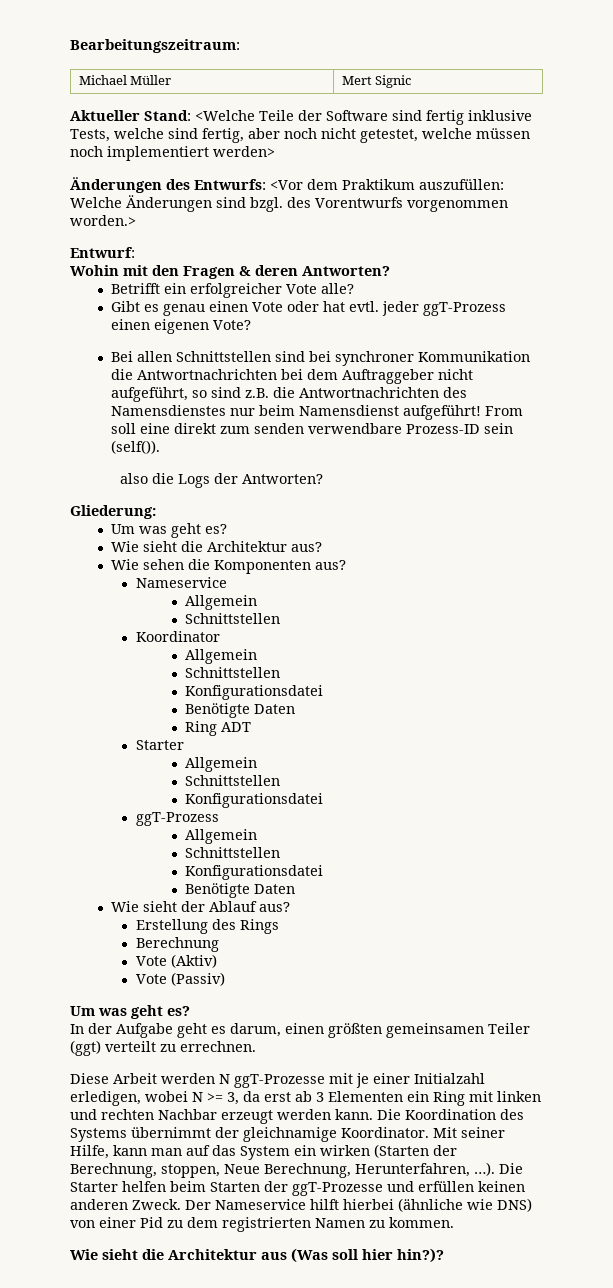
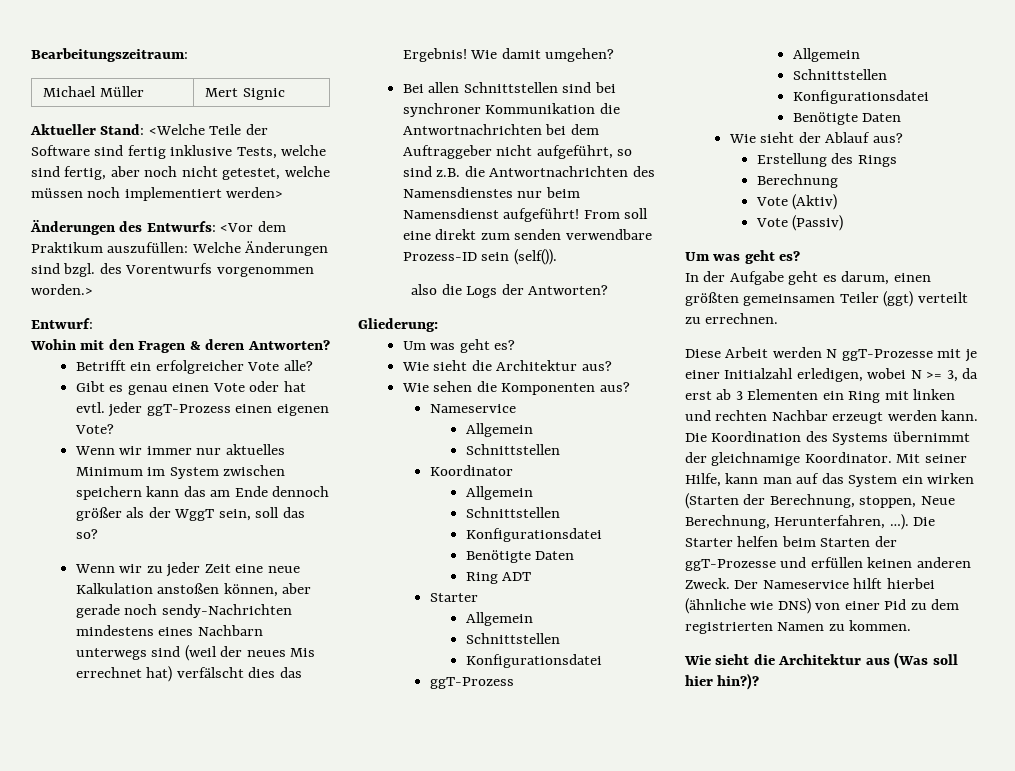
+ Wenn wir immer nur aktuelles Minimum im System zwischen speichern kann das am Ende dennoch größer als der WggT sein, soll das so?
+ Wenn wir zu jeder Zeit eine neue Kalkulation anstoßen können, aber gerade noch sendy-Nachrichten mindestens eines Nachbarn unterwegs sind (weil der neues Mis errechnet hat) verfälscht dies das Ergebnis! Wie damit umgehen?

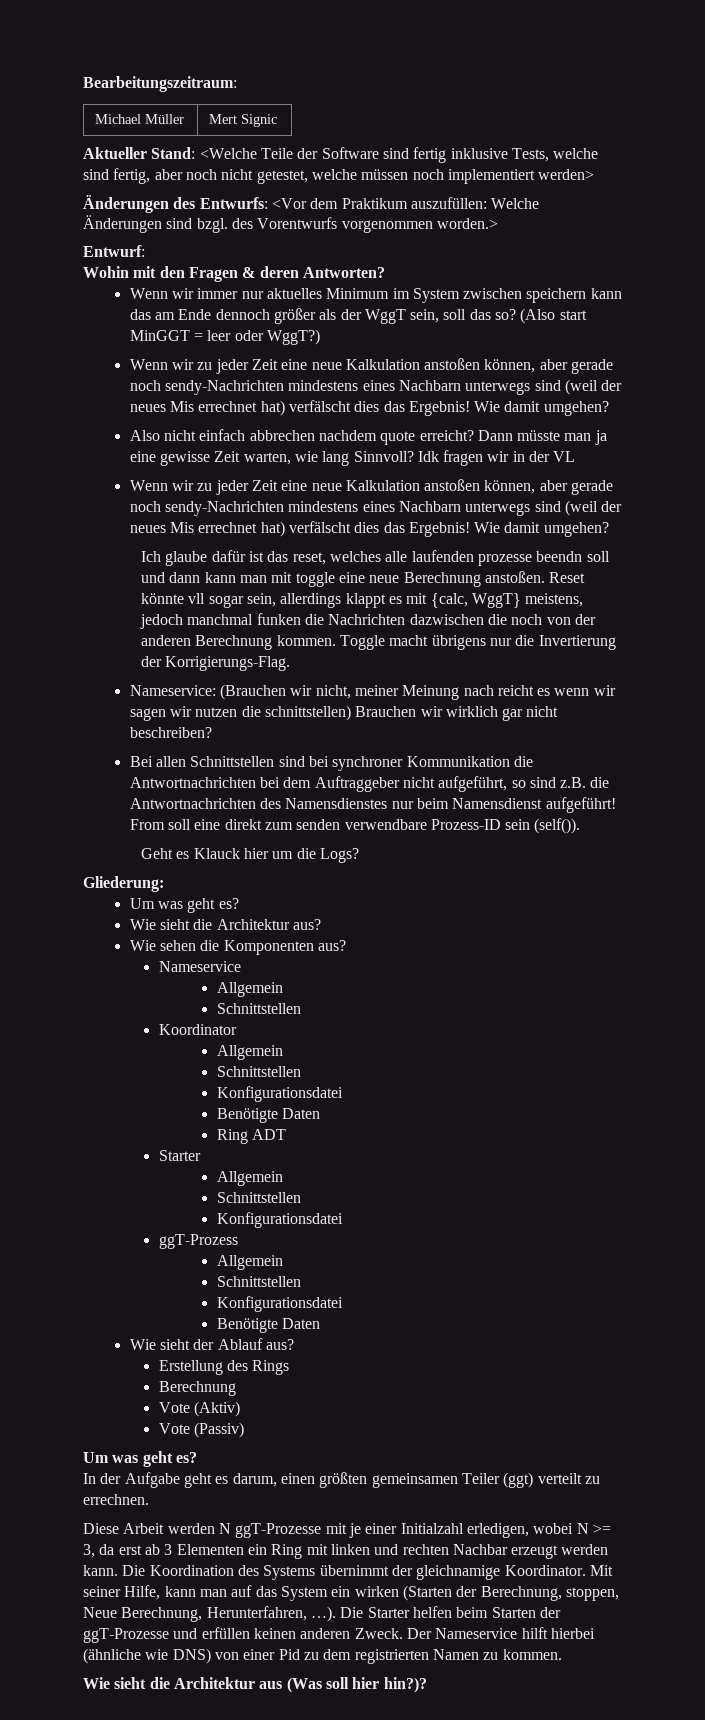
- Betrifft ein erfolgreicher Vote alle?
- Gibt es genau einen Vote oder hat evtl. jeder ggT-Prozess einen eigenen Vote?
+ (Also start MinGGT = leer oder WggT?)
+ Also nicht einfach abbrechen nachdem quote erreicht? Dann müsste man ja eine gewisse Zeit warten, wie lang Sinnvoll? Idk fragen wir in der VL
+ Wenn wir zu jeder Zeit eine neue Kalkulation anstoßen können, aber gerade noch sendy-Nachrichten mindestens eines Nachbarn unterwegs sind (weil der neues Mis errechnet hat) verfälscht dies das Ergebnis! Wie damit umgehen?
+ Ich glaube dafür ist das reset, welches alle laufenden prozesse beendn soll und dann kann man mit toggle eine neue Berechnung anstoßen. Reset könnte vll sogar sein, allerdings klappt es mit {calc, WggT} meistens, jedoch manchmal funken die Nachrichten dazwischen die noch von der anderen Berechnung kommen. Toggle macht übrigens nur die Invertierung der Korrigierungs-Flag.
+ Nameservice: (Brauchen wir nicht, meiner Meinung nach reicht es wenn wir sagen wir nutzen die schnittstellen) Brauchen wir wirklich gar nicht beschreiben?
- also die Logs der Antworten?
+ Geht es Klauck hier um die Logs?

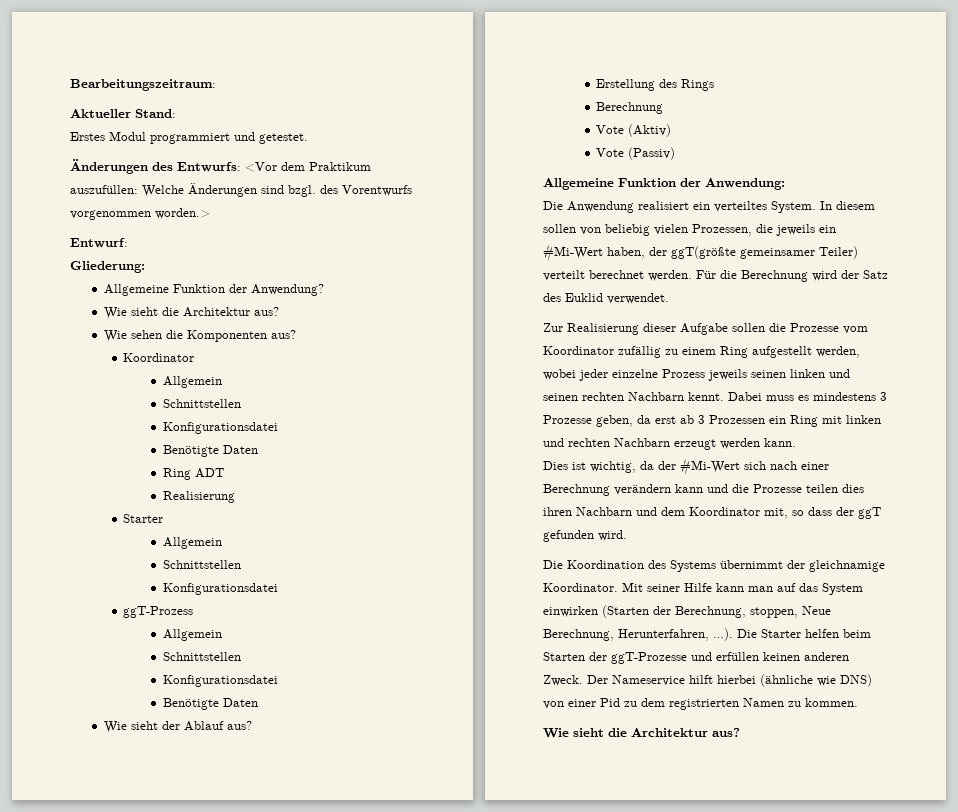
- Michael Müller | Mert Signic
- Aktueller Stand: <Welche Teile der Software sind fertig inklusive Tests, welche sind fertig, aber noch nicht getestet, welche müssen noch implementiert werden>
+ Aktueller Stand:
+ Erstes Modul programmiert und getestet.
- Wohin mit den Fragen & deren Antworten?
- Wenn wir immer nur aktuelles Minimum im System zwischen speichern kann das am Ende dennoch größer als der WggT sein, soll das so? (Also start MinGGT = leer oder WggT?)
- Wenn wir zu jeder Zeit eine neue Kalkulation anstoßen können, aber gerade noch sendy-Nachrichten mindestens eines Nachbarn unterwegs sind (weil der neues Mis errechnet hat) verfälscht dies das Ergebnis! Wie damit umgehen?
- Also nicht einfach abbrechen nachdem quote erreicht? Dann müsste man ja eine gewisse Zeit warten, wie lang Sinnvoll? Idk fragen wir in der VL
- Wenn wir zu jeder Zeit eine neue Kalkulation anstoßen können, aber gerade noch sendy-Nachrichten mindestens eines Nachbarn unterwegs sind (weil der neues Mis errechnet hat) verfälscht dies das Ergebnis! Wie damit umgehen?
- Ich glaube dafür ist das reset, welches alle laufenden prozesse beendn soll und dann kann man mit toggle eine neue Berechnung anstoßen. Reset könnte vll sogar sein, allerdings klappt es mit {calc, WggT} meistens, jedoch manchmal funken die Nachrichten dazwischen die noch von der anderen Berechnung kommen. Toggle macht übrigens nur die Invertierung der Korrigierungs-Flag.
- Nameservice: (Brauchen wir nicht, meiner Meinung nach reicht es wenn wir sagen wir nutzen die schnittstellen) Brauchen wir wirklich gar nicht beschreiben?
- Bei allen Schnittstellen sind bei synchroner Kommunikation die Antwortnachrichten bei dem Auftraggeber nicht aufgeführt, so sind z.B. die Antwortnachrichten des Namensdienstes nur beim Namensdienst aufgeführt! From soll eine direkt zum senden verwendbare Prozess-ID sein (self()).
- Geht es Klauck hier um die Logs?
  Gliederung:
- Um was geht es?
+ Allgemeine Funktion der Anwendung?
  Wie sehen die Komponenten aus?
- Nameservice
- Allgemein
- Schnittstellen
  Ring ADT
+ Realisierung
  Vote (Passiv)
- Um was geht es?
- In der Aufgabe geht es darum, einen größten gemeinsamen Teiler (ggt) verteilt zu errechnen.
- Diese Arbeit werden N ggT-Prozesse mit je einer Initialzahl erledigen, wobei N >= 3, da erst ab 3 Elementen ein Ring mit linken und rechten Nachbar erzeugt werden kann. Die Koordination des Systems übernimmt der gleichnamige Koordinator.
+ Allgemeine Funktion der Anwendung:
+ Die Anwendung realisiert ein verteiltes System. In diesem sollen von beliebig vielen Prozessen, die jeweils ein #Mi-Wert haben, der ggT(größte gemeinsamer Teiler) verteilt berechnet werden. Für die Berechnung wird der Satz des Euklid verwendet.
+ Zur Realisierung dieser Aufgabe sollen die Prozesse vom Koordinator zufällig zu einem Ring aufgestellt werden, wobei jeder einzelne Prozess jeweils seinen linken und seinen rechten Nachbarn kennt. Dabei muss es mindestens 3 Prozesse geben, da erst ab 3 Prozessen ein Ring mit linken und rechten Nachbarn erzeugt werden kann.
+ Dies ist wichtig, da der #Mi-Wert sich nach einer Berechnung verändern kann und die Prozesse teilen dies ihren Nachbarn und dem Koordinator mit, so dass der ggT gefunden wird.
+ Die Koordination des Systems übernimmt der gleichnamige Koordinator.
- Mit seiner Hilfe, kann man auf das System ein wirken (Starten der Berechnung, stoppen, Neue Berechnung, Herunterfahren, …).
+ Mit seiner Hilfe kann man auf das System einwirken (Starten der Berechnung, stoppen, Neue Berechnung, Herunterfahren, …).
  Der Nameservice hilft hierbei (ähnliche wie DNS) von einer Pid zu dem registrierten Namen zu kommen.
- Wie sieht die Architektur aus (Was soll hier hin?)?
+ Wie sieht die Architektur aus?

